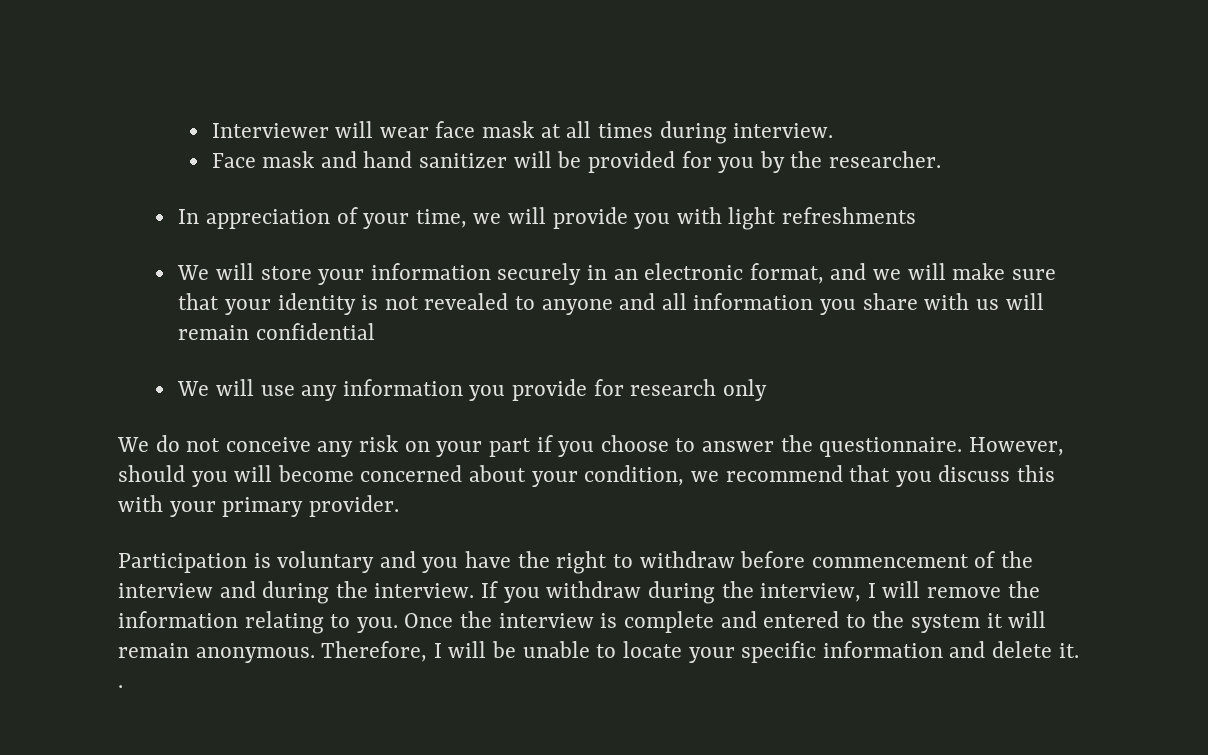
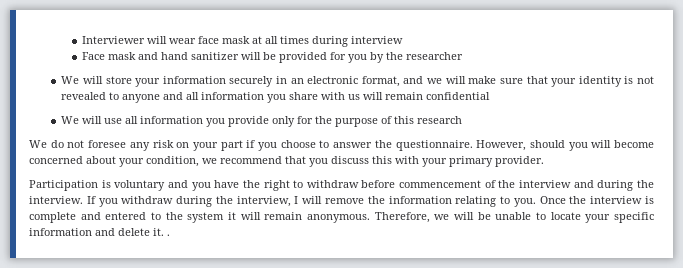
- Interviewer will wear face mask at all times during interview.
+ Interviewer will wear face mask at all times during interview
- Face mask and hand sanitizer will be provided for you by the researcher.
- In appreciation of your time, we will provide you with light refreshments
+ Face mask and hand sanitizer will be provided for you by the researcher
- We will use any information you provide for research only
+ We will use all information you provide only for the purpose of this research
- We do not conceive any risk on your part if you choose to answer the questionnaire.
+ We do not foresee any risk on your part if you choose to answer the questionnaire.
- Therefore, I will be unable to locate your specific information and delete it. .
+ Therefore, we will be unable to locate your specific information and delete it. .

